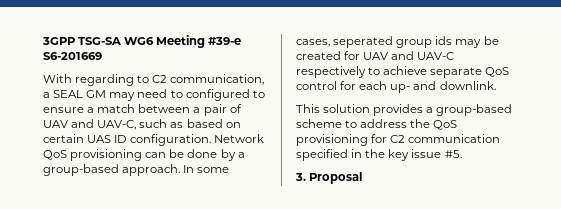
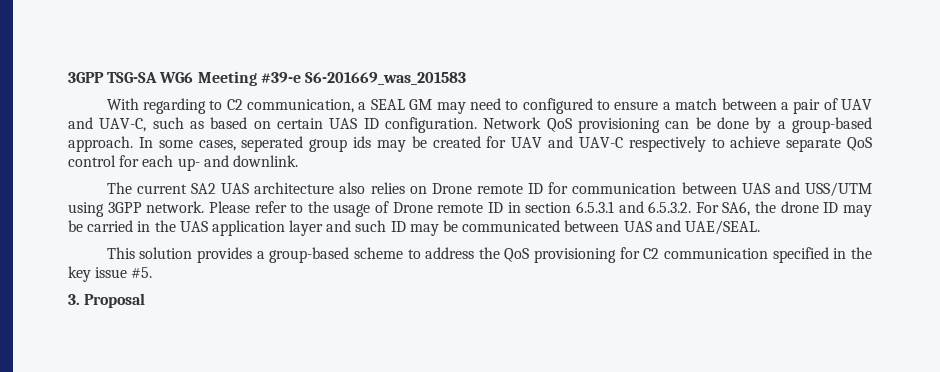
- 3GPP TSG-SA WG6 Meeting #39-e S6-201669
+ 3GPP TSG-SA WG6 Meeting #39-e S6-201669_was_201583
+ The current SA2 UAS architecture also relies on Drone remote ID for communication between UAS and USS/UTM using 3GPP network. Please refer to the usage of Drone remote ID in section 6.5.3.1 and 6.5.3.2. For SA6, the drone ID may be carried in the UAS application layer and such ID may be communicated between UAS and UAE/SEAL.

